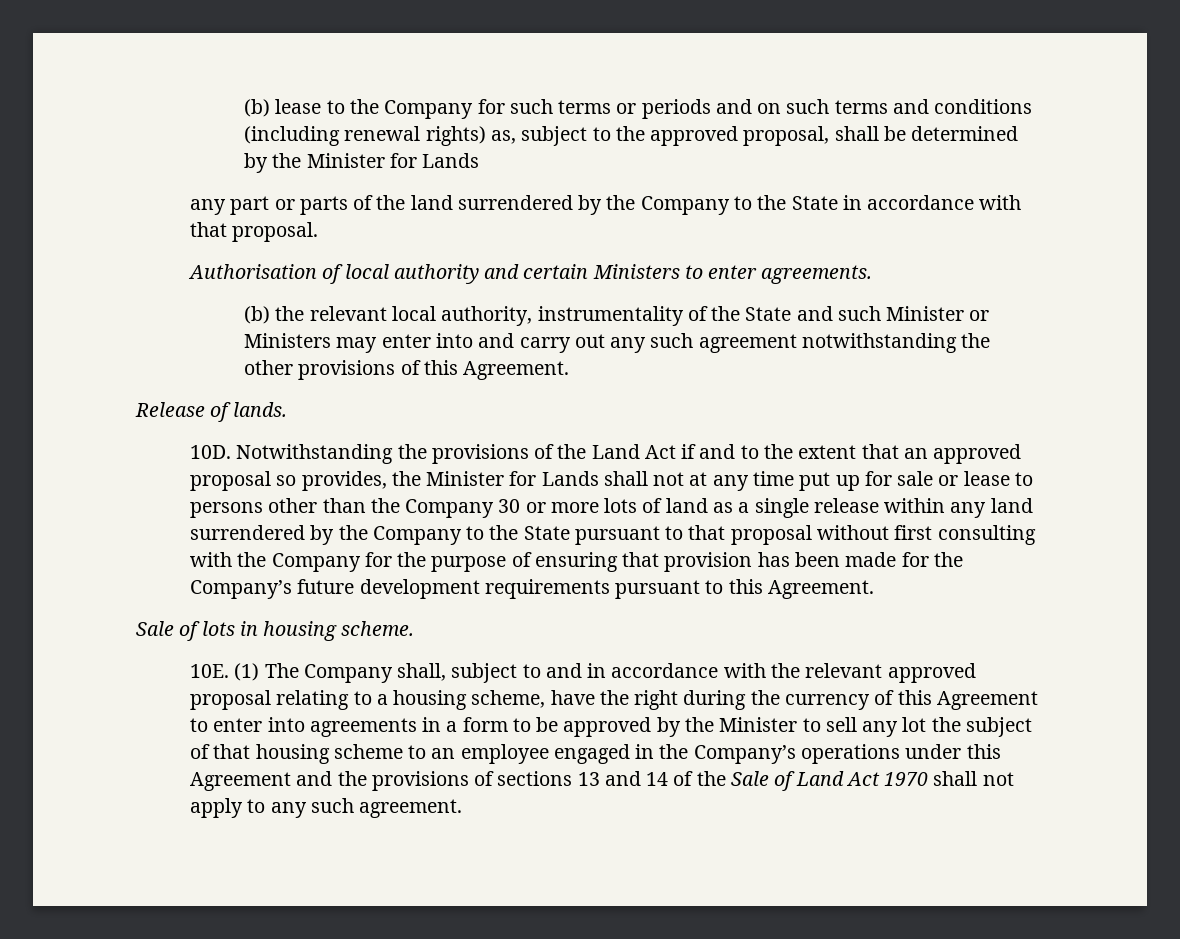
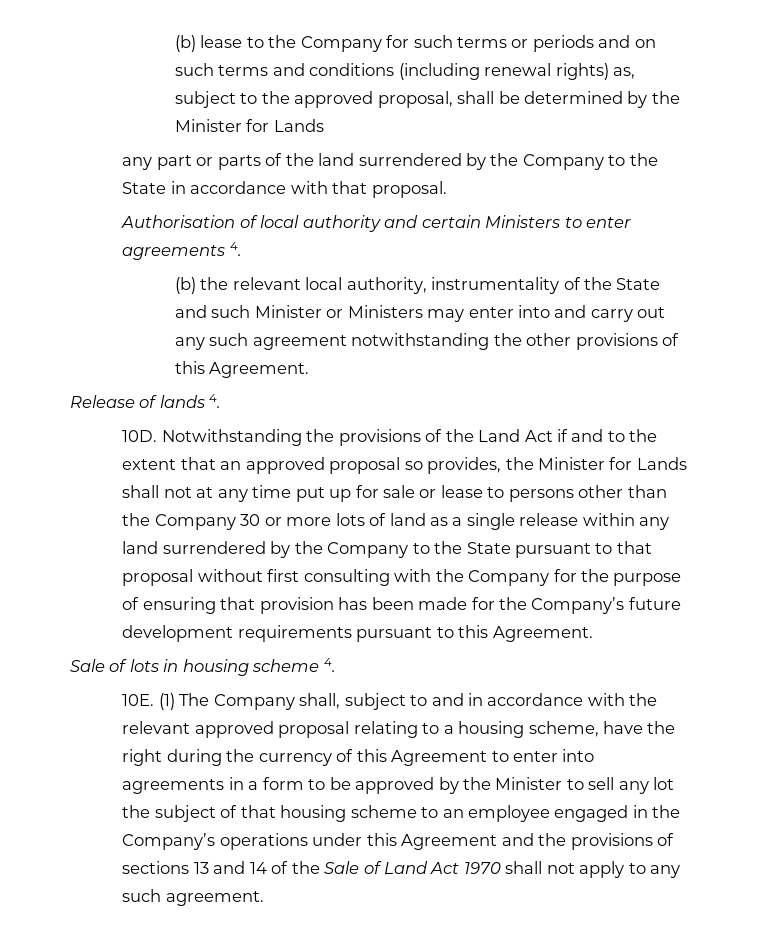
- Authorisation of local authority and certain Ministers to enter agreements.
+ Authorisation of local authority and certain Ministers to enter agreements 4.
- Release of lands.
+ Release of lands 4.
- Sale of lots in housing scheme.
+ Sale of lots in housing scheme 4.

